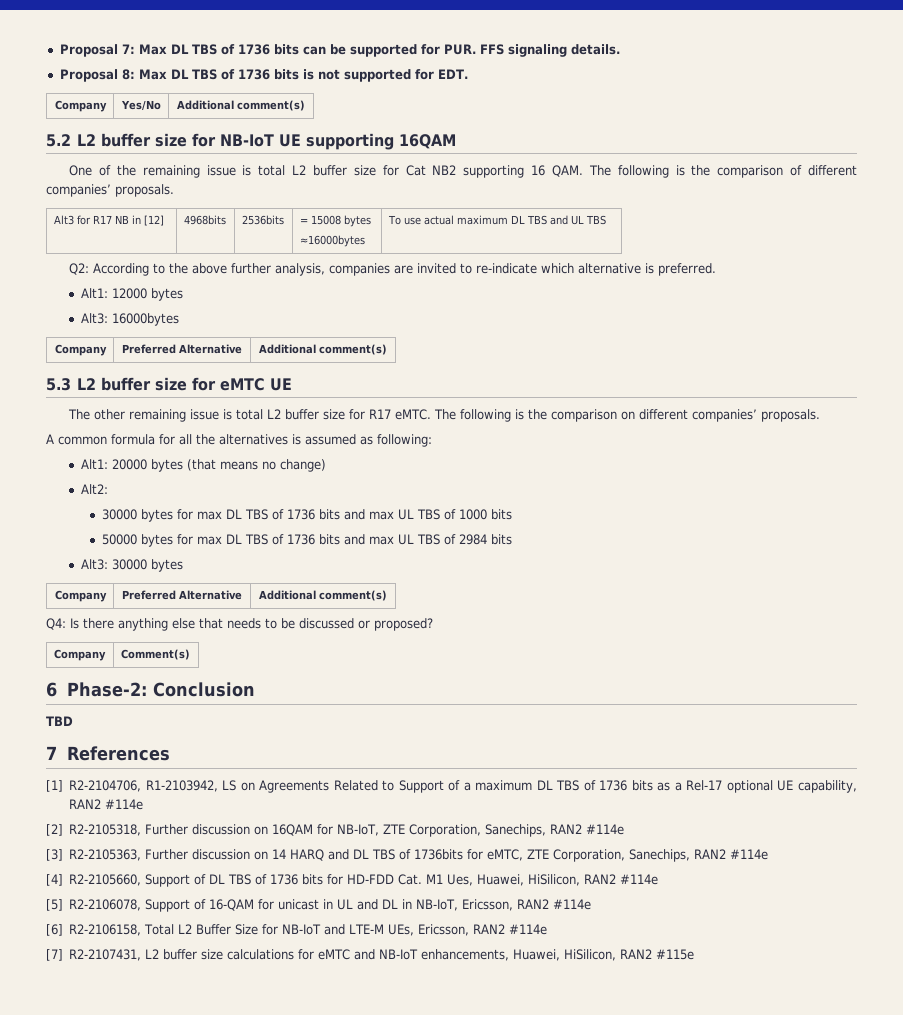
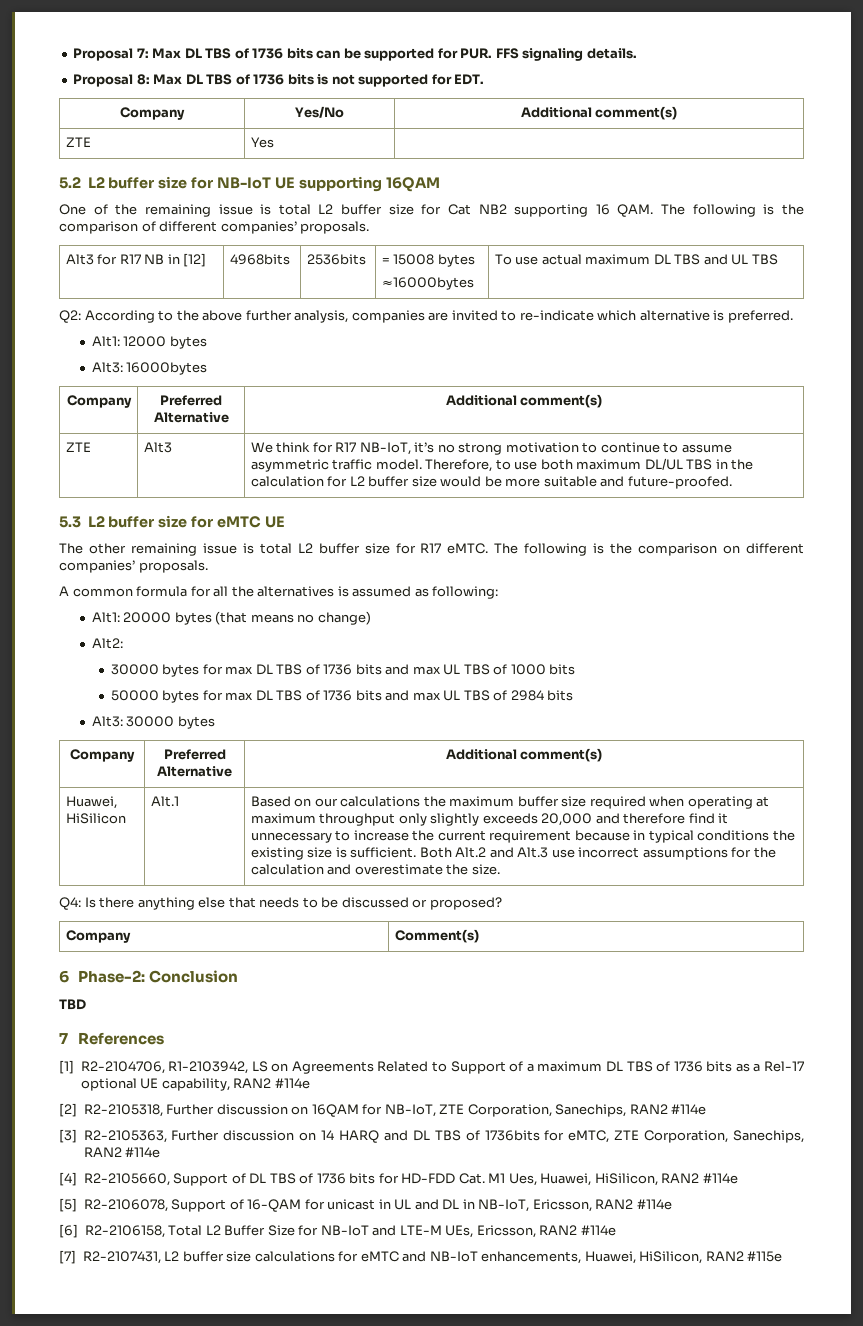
+ ZTE | Yes |
+ ZTE | Alt3 | We think for R17 NB-IoT, it’s no strong motivation to continue to assume asymmetric traffic model. Therefore, to use both maximum DL/UL TBS in the calculation for L2 buffer size would be more suitable and future-proofed.
+ Huawei, HiSilicon | Alt.1 | Based on our calculations the maximum buffer size required when operating at maximum throughput only slightly exceeds 20,000 and therefore find it unnecessary to increase the current requirement because in typical conditions the existing size is sufficient. Both Alt.2 and Alt.3 use incorrect assumptions for the calculation and overestimate the size.

